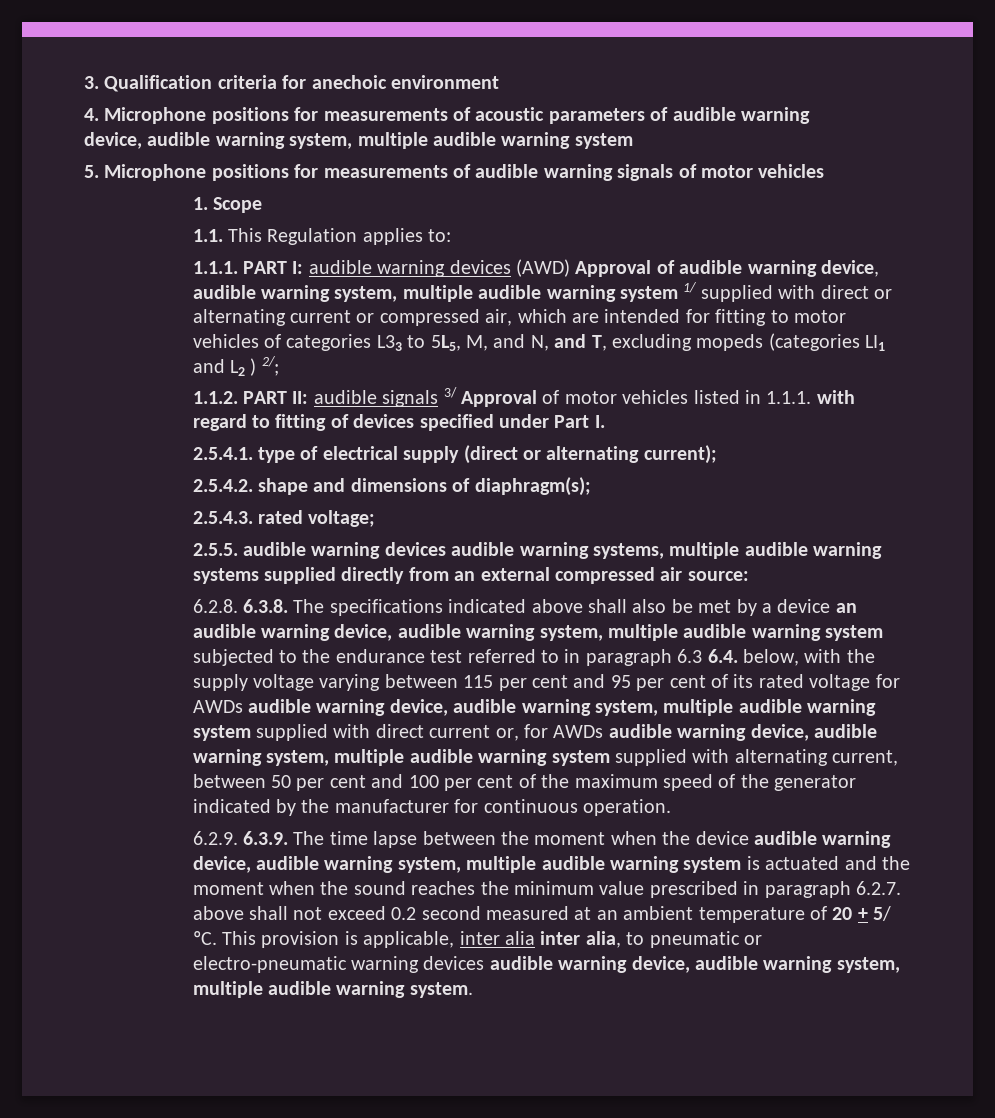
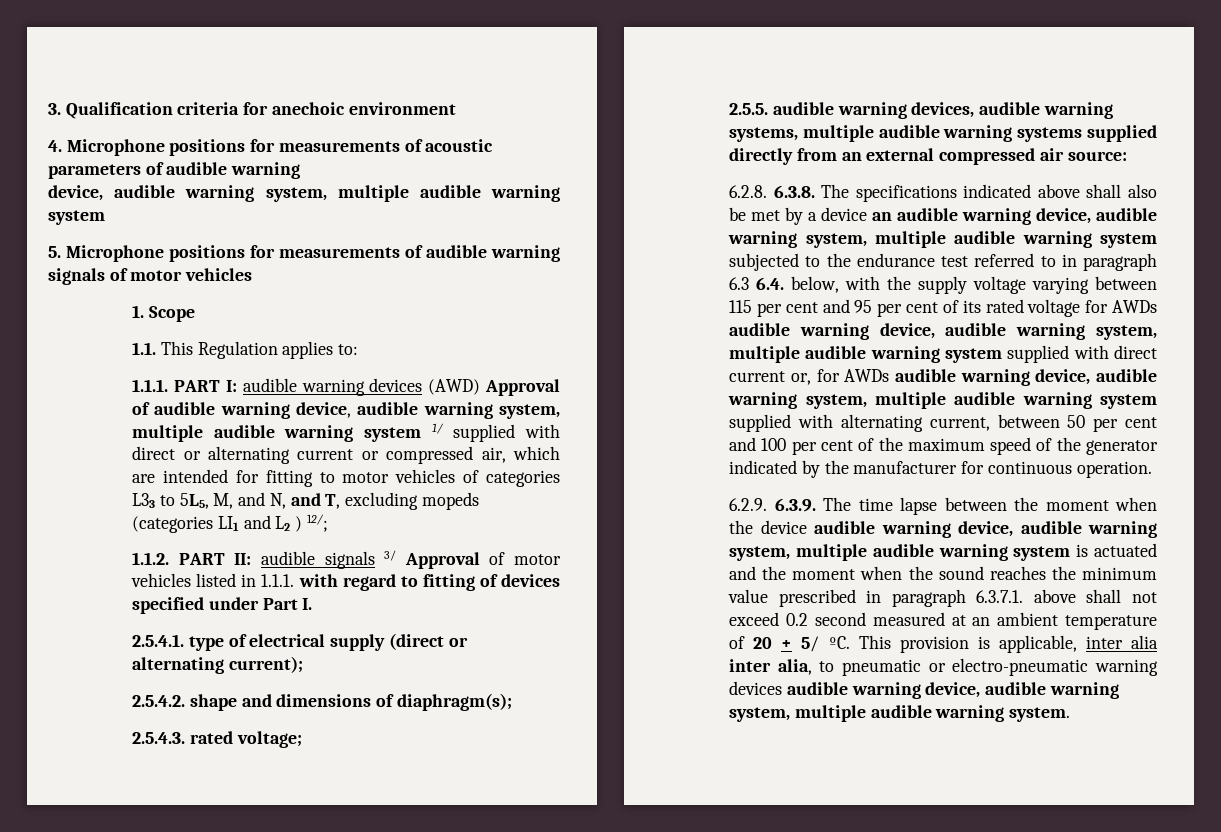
- 1.1.1. PART I: audible warning devices (AWD) Approval of audible warning device, audible warning system, multiple audible warning system 1/ supplied with direct or alternating current or compressed air, which are intended for fitting to motor vehicles of categories L33 to 5L5, M, and N, and T, excluding mopeds (categories LI1 and L2 ) 2/;
+ 1.1.1. PART I: audible warning devices (AWD) Approval of audible warning device, audible warning system, multiple audible warning system 1/ supplied with direct or alternating current or compressed air, which are intended for fitting to motor vehicles of categories L33 to 5L5, M, and N, and T, excluding mopeds (categories LI1 and L2 ) 12/;
- 2.5.5. audible warning devices audible warning systems, multiple audible warning systems supplied directly from an external compressed air source:
+ 2.5.5. audible warning devices, audible warning systems, multiple audible warning systems supplied directly from an external compressed air source:
- 6.2.9. 6.3.9. The time lapse between the moment when the device audible warning device, audible warning system, multiple audible warning system is actuated and the moment when the sound reaches the minimum value prescribed in paragraph 6.2.7. above shall not exceed 0.2 second measured at an ambient temperature of 20 + 5/ ºC.
+ 6.2.9. 6.3.9. The time lapse between the moment when the device audible warning device, audible warning system, multiple audible warning system is actuated and the moment when the sound reaches the minimum value prescribed in paragraph 6.3.7.1. above shall not exceed 0.2 second measured at an ambient temperature of 20 + 5/ ºC.

